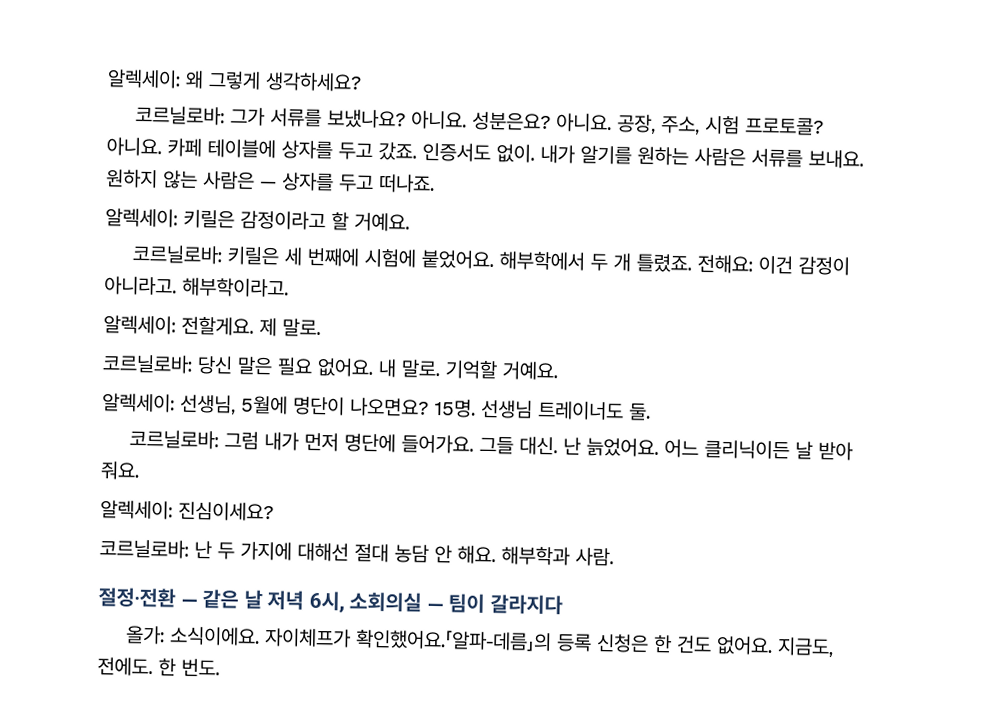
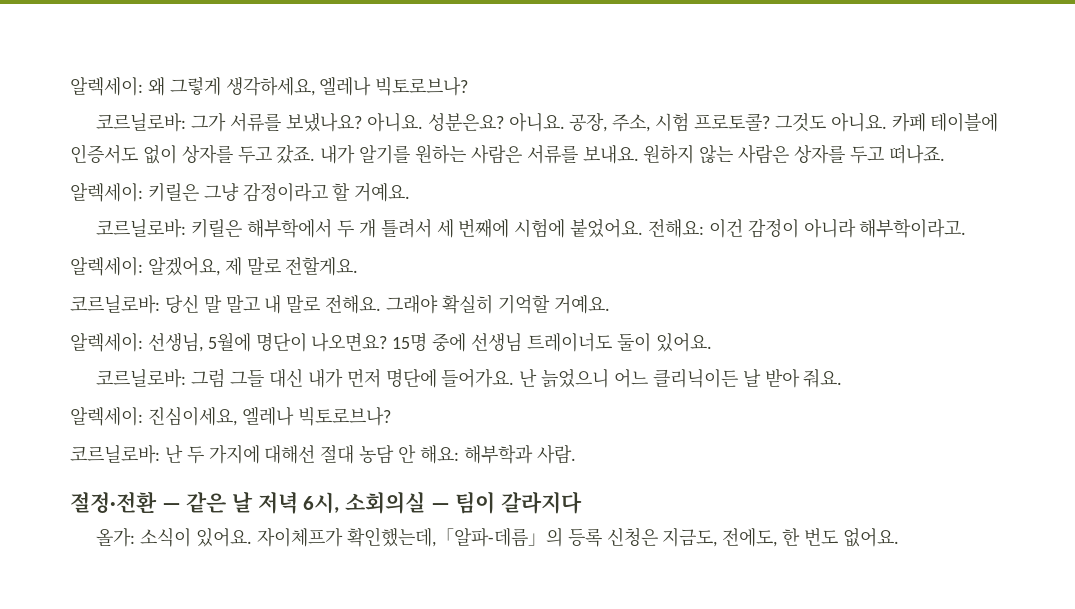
- 알렉세이: 왜 그렇게 생각하세요?
+ 알렉세이: 왜 그렇게 생각하세요, 엘레나 빅토로브나?
- 공장, 주소, 시험 프로토콜? 아니요.
+ 공장, 주소, 시험 프로토콜? 그것도 아니요.
- 카페 테이블에 상자를 두고 갔죠.
+ 카페 테이블에 인증서도 없이 상자를 두고 갔죠.
- 인증서도 없이.
- 원하지 않는 사람은 — 상자를 두고 떠나죠.
+ 원하지 않는 사람은 상자를 두고 떠나죠.
- 알렉세이: 키릴은 감정이라고 할 거예요.
+ 알렉세이: 키릴은 그냥 감정이라고 할 거예요.
- 코르닐로바: 키릴은 세 번째에 시험에 붙었어요. 해부학에서 두 개 틀렸죠.
+ 코르닐로바: 키릴은 해부학에서 두 개 틀려서 세 번째에 시험에 붙었어요.
- 전해요: 이건 감정이 아니라고. 해부학이라고.
+ 전해요: 이건 감정이 아니라 해부학이라고.
- 알렉세이: 전할게요. 제 말로.
+ 알렉세이: 알겠어요, 제 말로 전할게요.
- 코르닐로바: 당신 말은 필요 없어요. 내 말로. 기억할 거예요.
+ 코르닐로바: 당신 말 말고 내 말로 전해요. 그래야 확실히 기억할 거예요.
- 15명. 선생님 트레이너도 둘.
+ 15명 중에 선생님 트레이너도 둘이 있어요.
- 코르닐로바: 그럼 내가 먼저 명단에 들어가요.
+ 코르닐로바: 그럼 그들 대신 내가 먼저 명단에 들어가요.
- 그들 대신. 난 늙었어요. 어느 클리닉이든 날 받아 줘요.
+ 난 늙었으니 어느 클리닉이든 날 받아 줘요.
- 알렉세이: 진심이세요?
+ 알렉세이: 진심이세요, 엘레나 빅토로브나?
- 코르닐로바: 난 두 가지에 대해선 절대 농담 안 해요. 해부학과 사람.
+ 코르닐로바: 난 두 가지에 대해선 절대 농담 안 해요: 해부학과 사람.
- 올가: 소식이에요. 자이체프가 확인했어요.「알파-데름」의 등록 신청은 한 건도 없어요. 지금도, 전에도. 한 번도.
+ 올가: 소식이 있어요. 자이체프가 확인했는데,「알파-데름」의 등록 신청은 지금도, 전에도, 한 번도 없어요.

